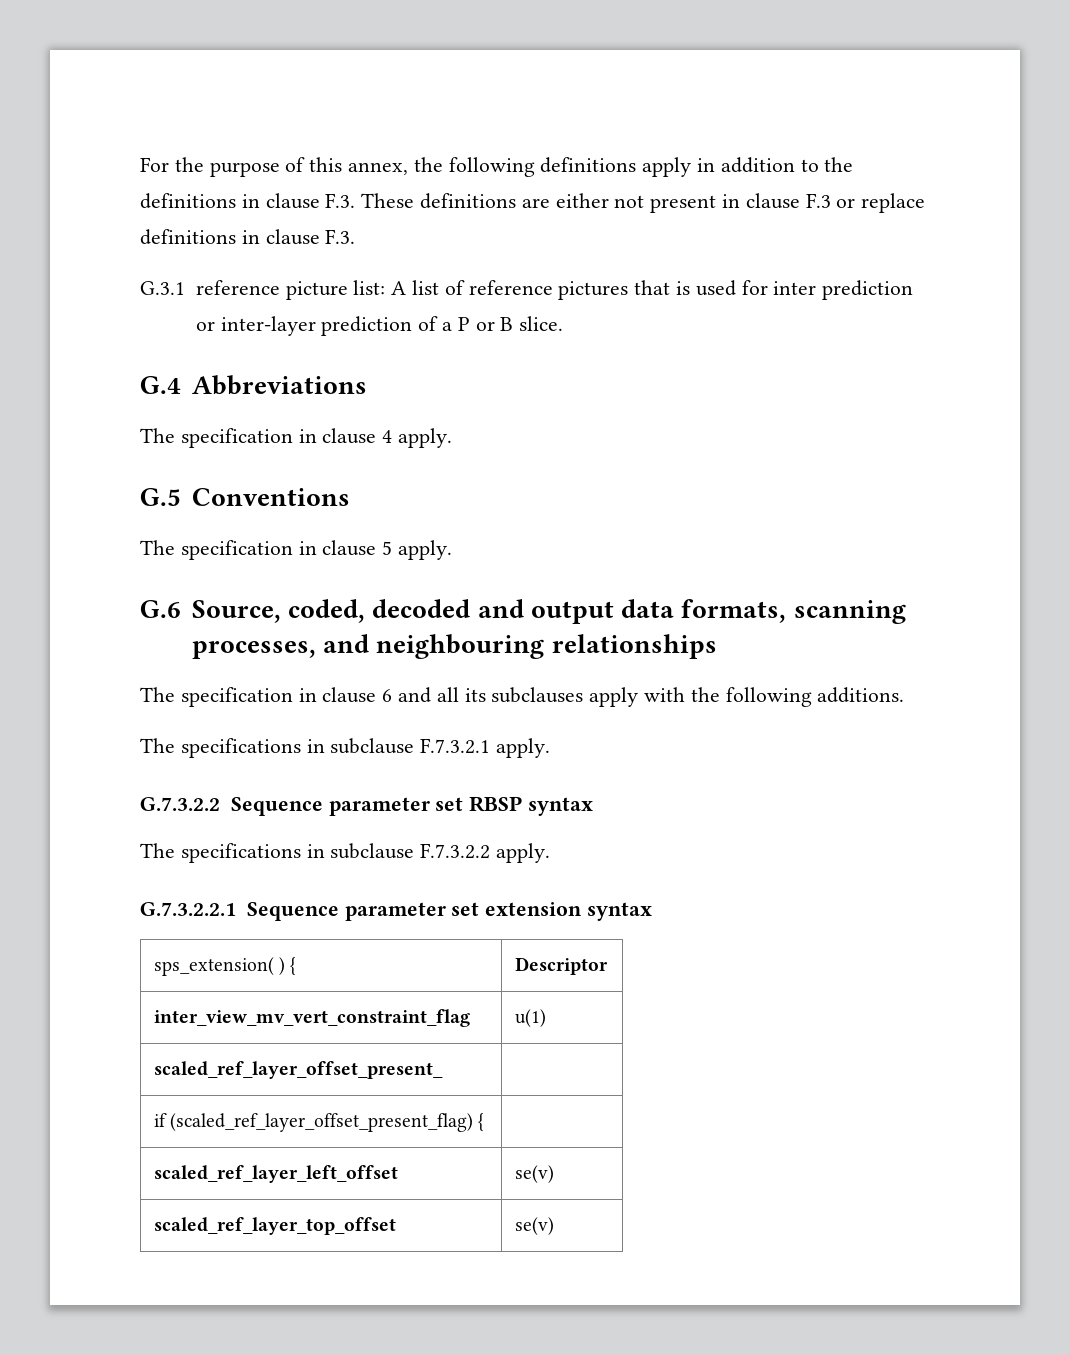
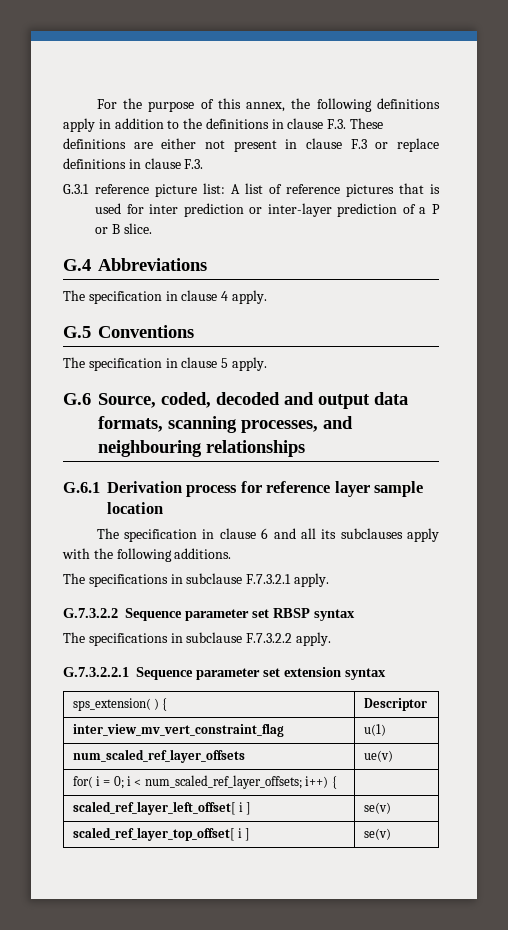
+ G.6.1 Derivation process for reference layer sample location
- scaled_ref_layer_offset_present_ |
- if (scaled_ref_layer_offset_present_flag) { |
- scaled_ref_layer_left_offset | se(v)
- scaled_ref_layer_top_offset | se(v)
+ num_scaled_ref_layer_offsets | ue(v)
+ for( i = 0; i < num_scaled_ref_layer_offsets; i++) { |
+ scaled_ref_layer_left_offset[ i ] | se(v)
+ scaled_ref_layer_top_offset[ i ] | se(v)

